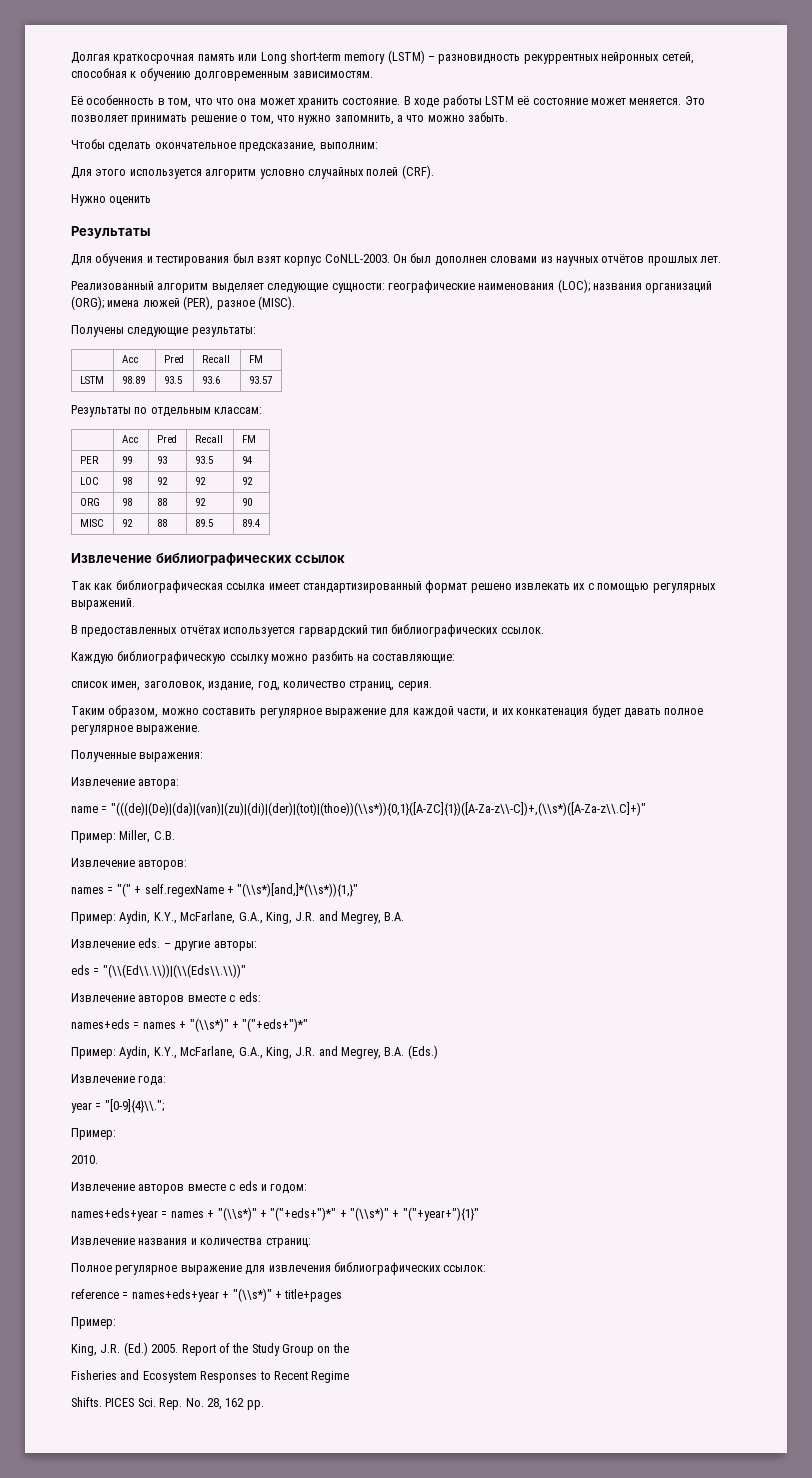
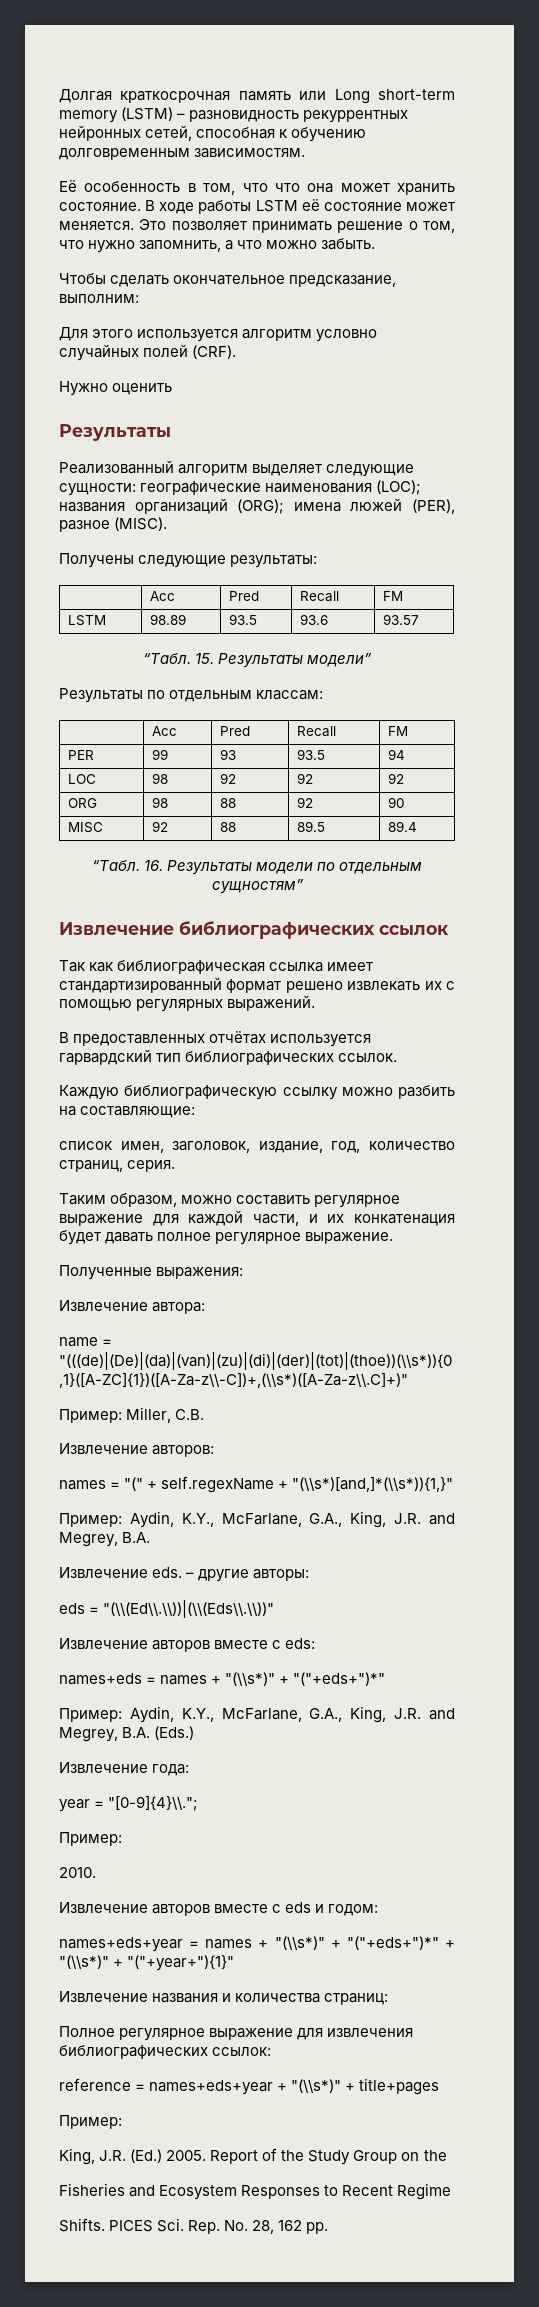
- Для обучения и тестирования был взят корпус CoNLL-2003. Он был дополнен словами из научных отчётов прошлых лет.
+ “Табл. 15. Результаты модели”
+ “Табл. 16. Результаты модели по отдельным сущностям”

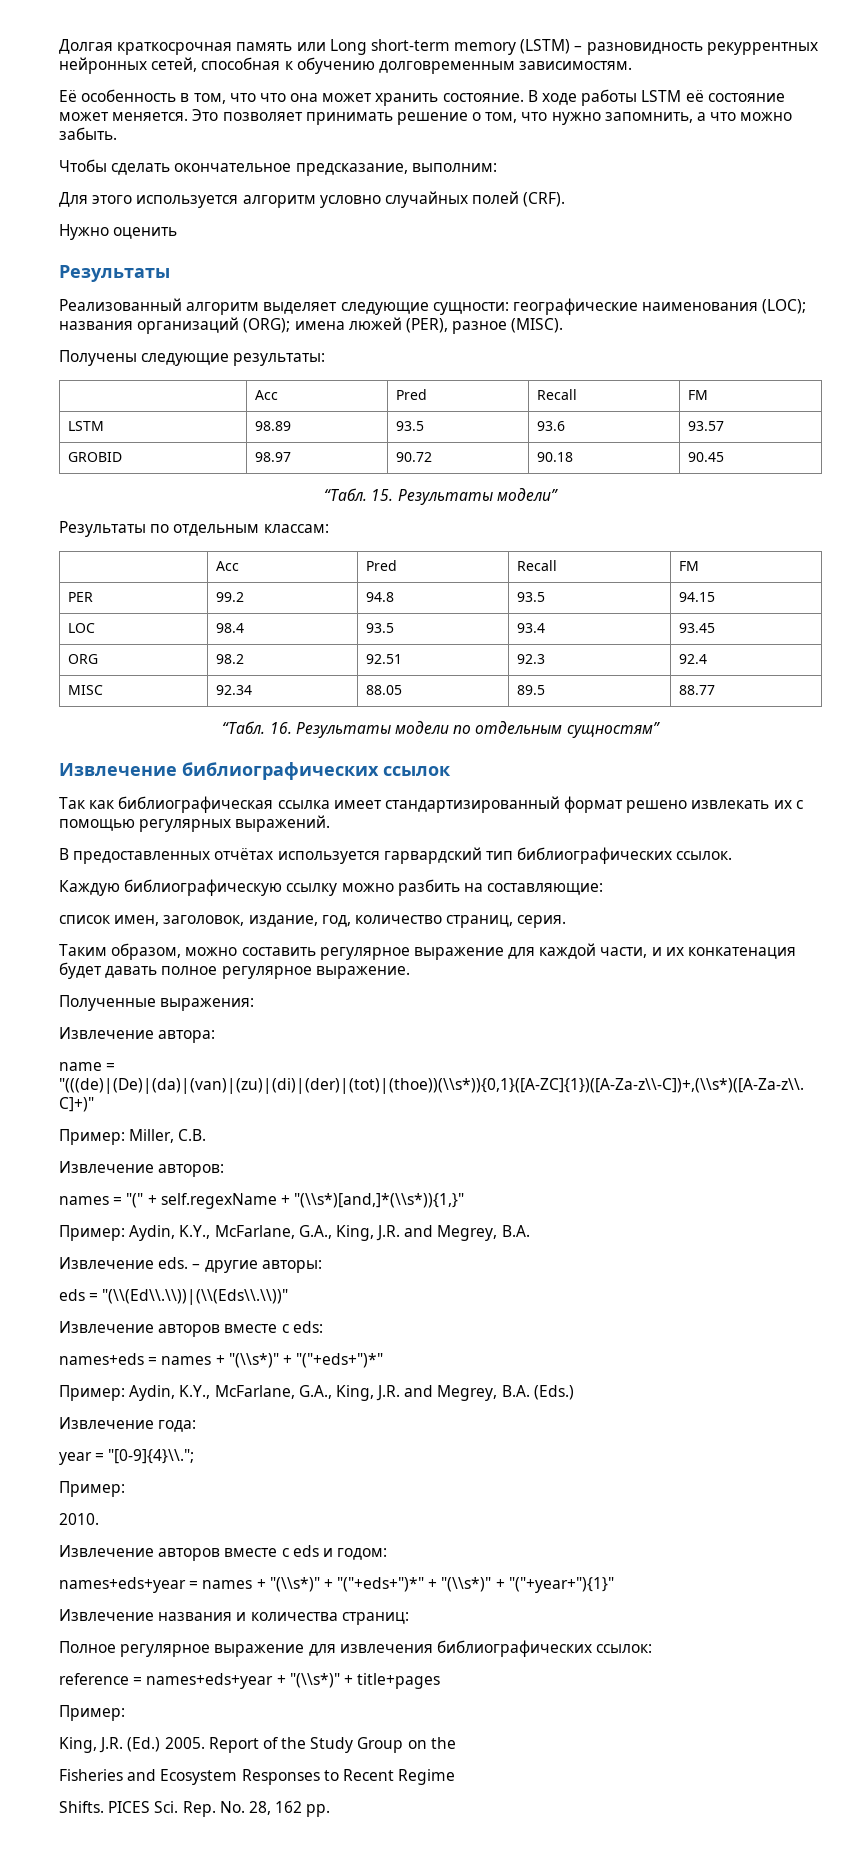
+ GROBID | 98.97 | 90.72 | 90.18 | 90.45
- PER | 99 | 93 | 93.5 | 94
+ PER | 99.2 | 94.8 | 93.5 | 94.15
- LOC | 98 | 92 | 92 | 92
- ORG | 98 | 88 | 92 | 90
+ LOC | 98.4 | 93.5 | 93.4 | 93.45
+ ORG | 98.2 | 92.51 | 92.3 | 92.4
- MISC | 92 | 88 | 89.5 | 89.4
+ MISC | 92.34 | 88.05 | 89.5 | 88.77

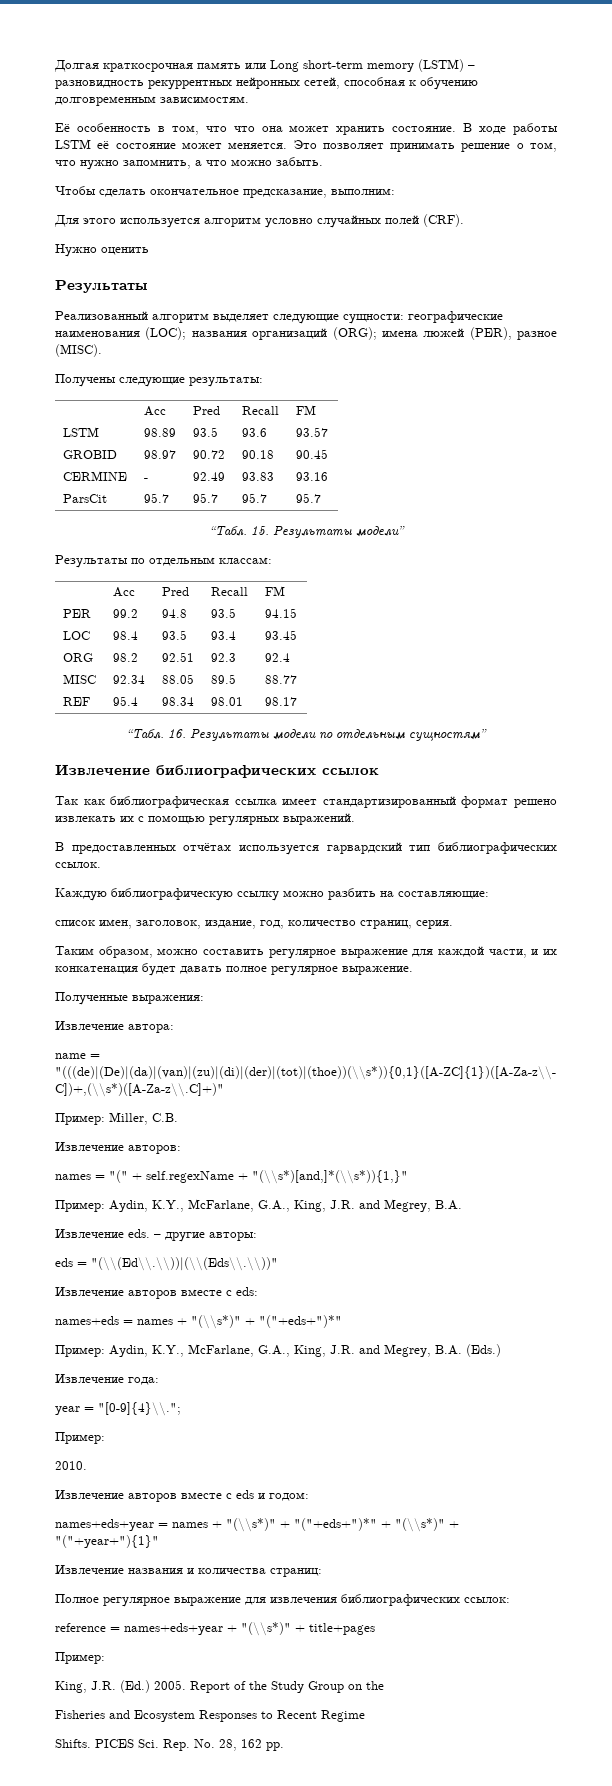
+ CERMINE | - | 92.49 | 93.83 | 93.16
+ ParsCit | 95.7 | 95.7 | 95.7 | 95.7
+ REF | 95.4 | 98.34 | 98.01 | 98.17

